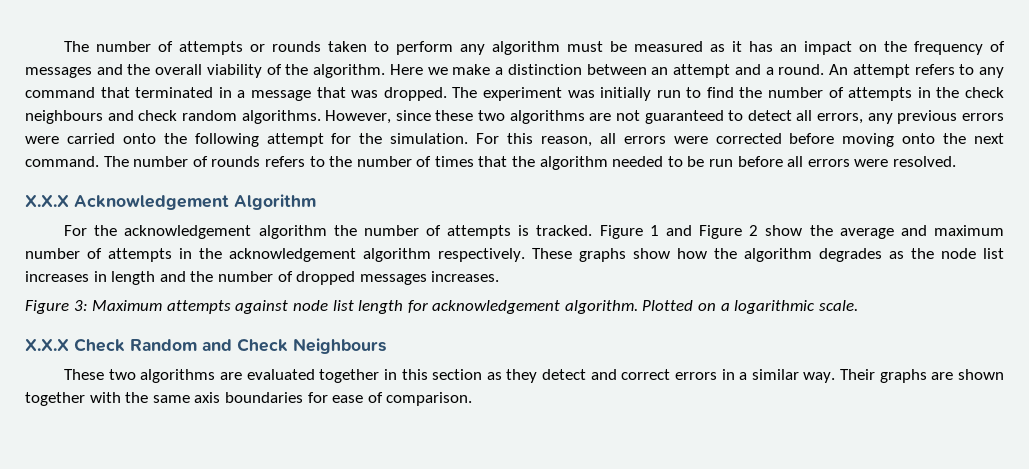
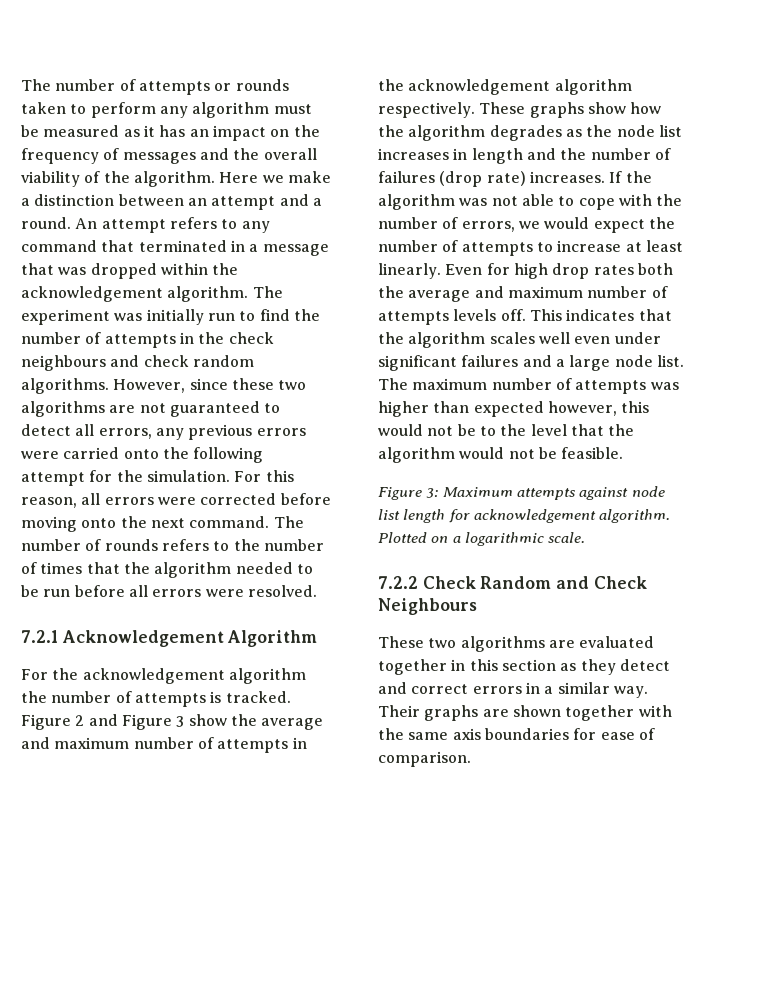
- An attempt refers to any command that terminated in a message that was dropped.
+ An attempt refers to any command that terminated in a message that was dropped within the acknowledgement algorithm.
- X.X.X Acknowledgement Algorithm
+ 7.2.1 Acknowledgement Algorithm
- Figure 1 and Figure 2 show the average and maximum number of attempts in the acknowledgement algorithm respectively.
+ Figure 2 and Figure 3 show the average and maximum number of attempts in the acknowledgement algorithm respectively.
- These graphs show how the algorithm degrades as the node list increases in length and the number of dropped messages increases.
+ These graphs show how the algorithm degrades as the node list increases in length and the number of failures (drop rate) increases. If the algorithm was not able to cope with the number of errors, we would expect the number of attempts to increase at least linearly. Even for high drop rates both the average and maximum number of attempts levels off. This indicates that the algorithm scales well even under significant failures and a large node list. The maximum number of attempts was higher than expected however, this would not be to the level that the algorithm would not be feasible.
- X.X.X Check Random and Check Neighbours
+ 7.2.2 Check Random and Check Neighbours

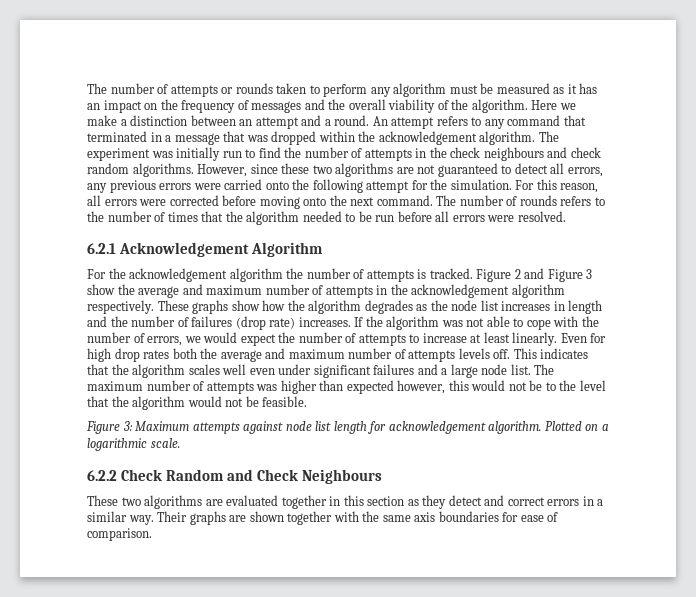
- 7.2.1 Acknowledgement Algorithm
+ 6.2.1 Acknowledgement Algorithm
- 7.2.2 Check Random and Check Neighbours
+ 6.2.2 Check Random and Check Neighbours

